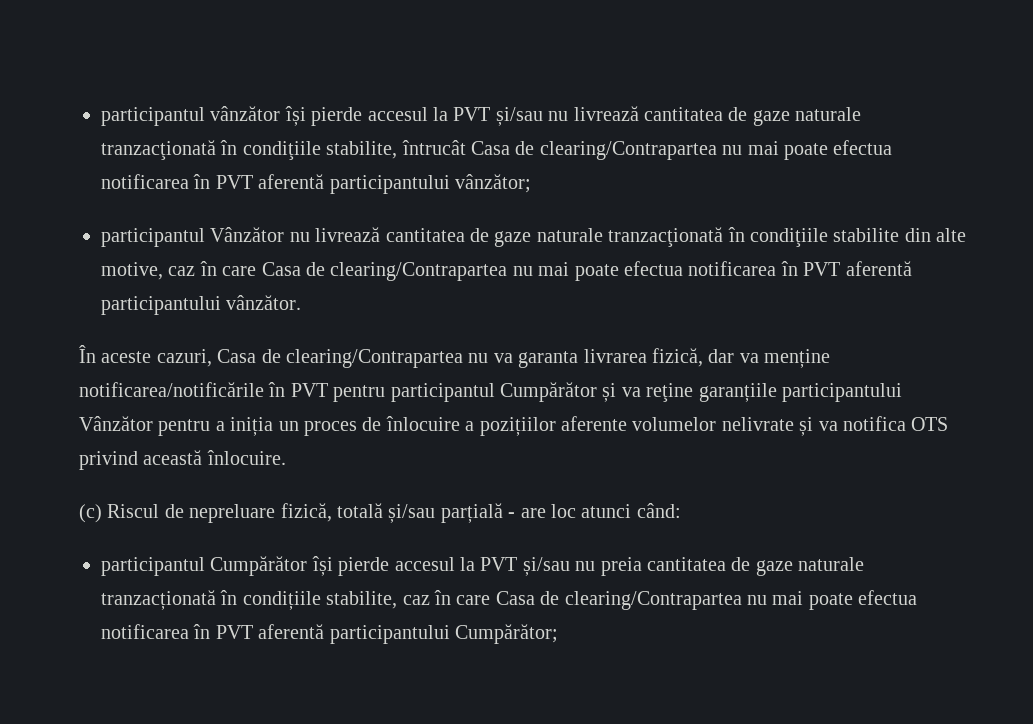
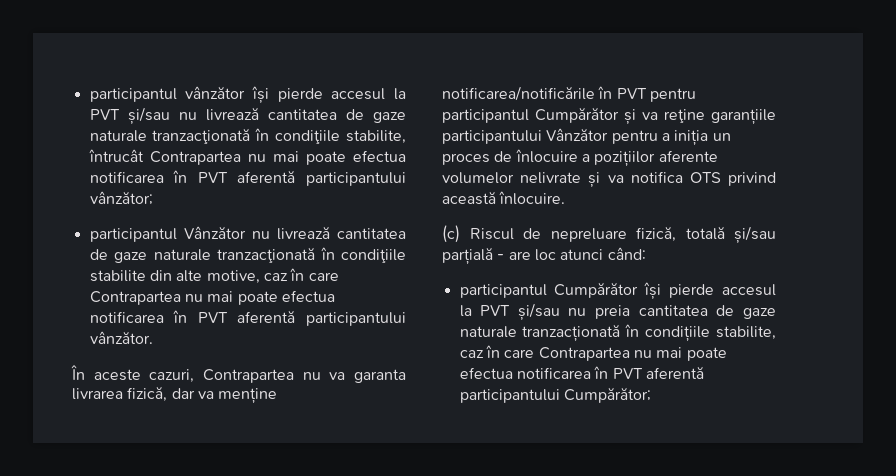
- participantul vânzător își pierde accesul la PVT și/sau nu livrează cantitatea de gaze naturale tranzacţionată în condiţiile stabilite, întrucât Casa de clearing/Contrapartea nu mai poate efectua notificarea în PVT aferentă participantului vânzător;
+ participantul vânzător își pierde accesul la PVT și/sau nu livrează cantitatea de gaze naturale tranzacţionată în condiţiile stabilite, întrucât Contrapartea nu mai poate efectua notificarea în PVT aferentă participantului vânzător;
- participantul Vânzător nu livrează cantitatea de gaze naturale tranzacţionată în condiţiile stabilite din alte motive, caz în care Casa de clearing/Contrapartea nu mai poate efectua notificarea în PVT aferentă participantului vânzător.
+ participantul Vânzător nu livrează cantitatea de gaze naturale tranzacţionată în condiţiile stabilite din alte motive, caz în care Contrapartea nu mai poate efectua notificarea în PVT aferentă participantului vânzător.
- În aceste cazuri, Casa de clearing/Contrapartea nu va garanta livrarea fizică, dar va menține notificarea/notificările în PVT pentru participantul Cumpărător și va reţine garanțiile participantului Vânzător pentru a iniția un proces de înlocuire a pozițiilor aferente volumelor nelivrate și va notifica OTS privind această înlocuire.
+ În aceste cazuri, Contrapartea nu va garanta livrarea fizică, dar va menține notificarea/notificările în PVT pentru participantul Cumpărător și va reţine garanțiile participantului Vânzător pentru a iniția un proces de înlocuire a pozițiilor aferente volumelor nelivrate și va notifica OTS privind această înlocuire.
- participantul Cumpărător își pierde accesul la PVT și/sau nu preia cantitatea de gaze naturale tranzacționată în condițiile stabilite, caz în care Casa de clearing/Contrapartea nu mai poate efectua notificarea în PVT aferentă participantului Cumpărător;
+ participantul Cumpărător își pierde accesul la PVT și/sau nu preia cantitatea de gaze naturale tranzacționată în condițiile stabilite, caz în care Contrapartea nu mai poate efectua notificarea în PVT aferentă participantului Cumpărător;

